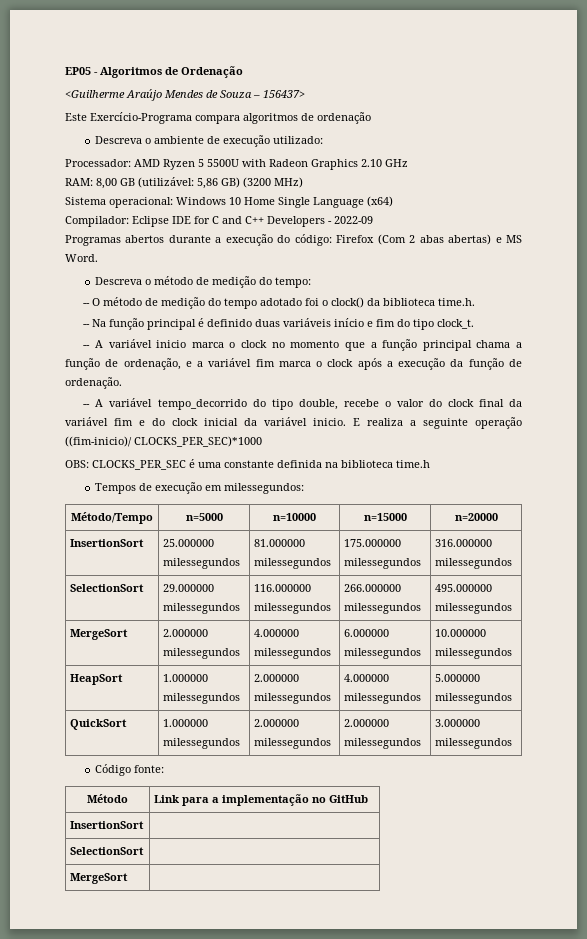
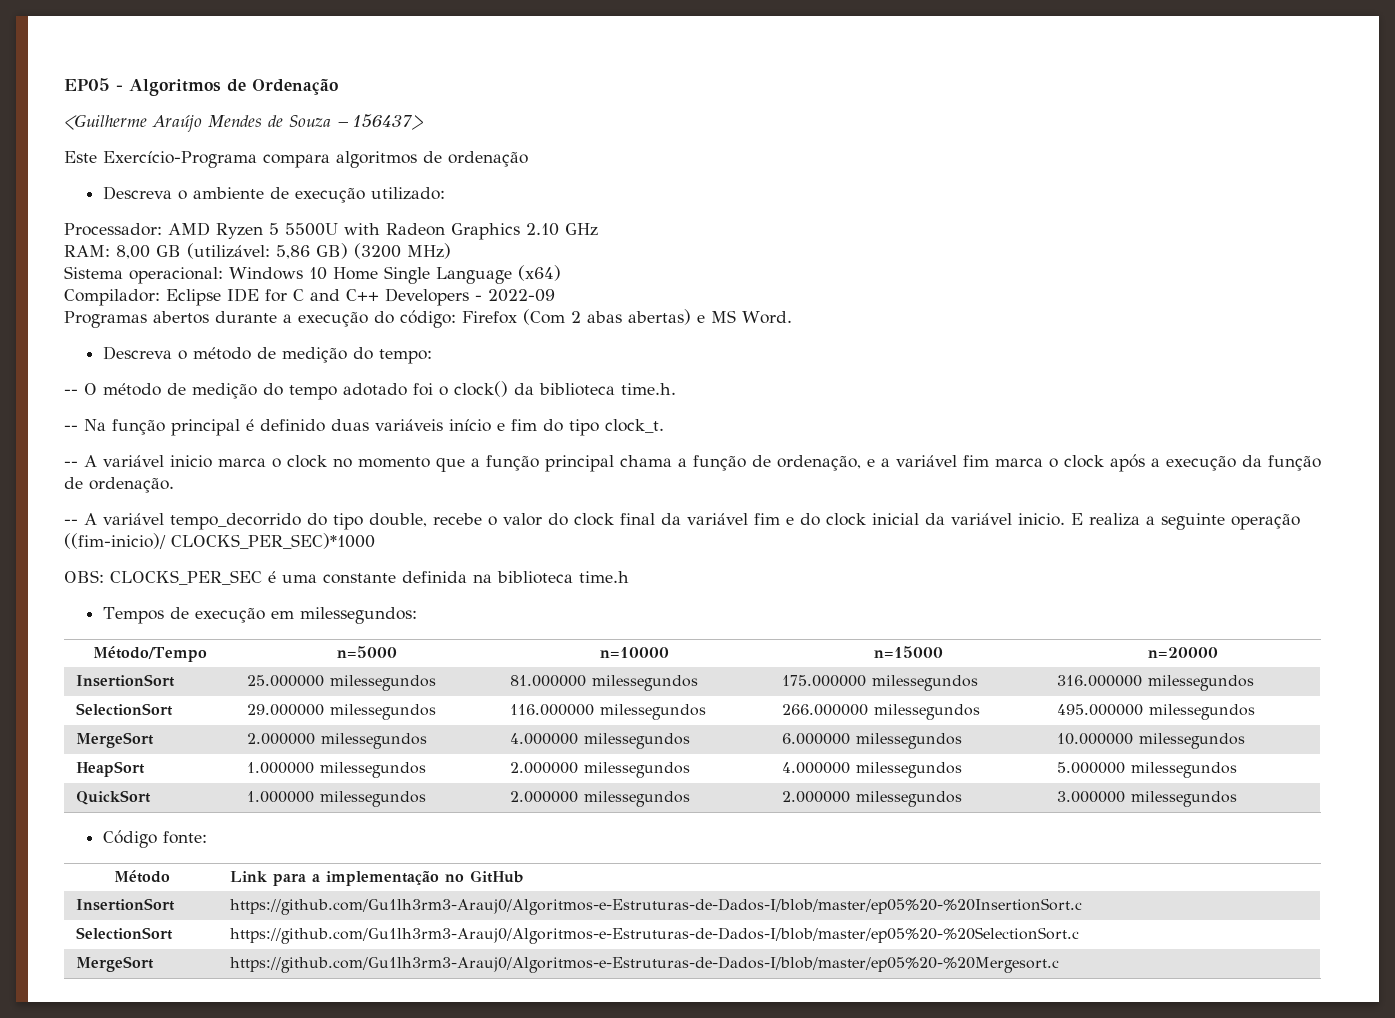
  Método | Link para a implementação no GitHub
- InsertionSort |
- SelectionSort |
- MergeSort |
+ InsertionSort | https://github.com/Gu1lh3rm3-Arauj0/Algoritmos-e-Estruturas-de-Dados-I/blob/master/ep05%20-%20InsertionSort.c
+ SelectionSort | https://github.com/Gu1lh3rm3-Arauj0/Algoritmos-e-Estruturas-de-Dados-I/blob/master/ep05%20-%20SelectionSort.c
+ MergeSort | https://github.com/Gu1lh3rm3-Arauj0/Algoritmos-e-Estruturas-de-Dados-I/blob/master/ep05%20-%20Mergesort.c

